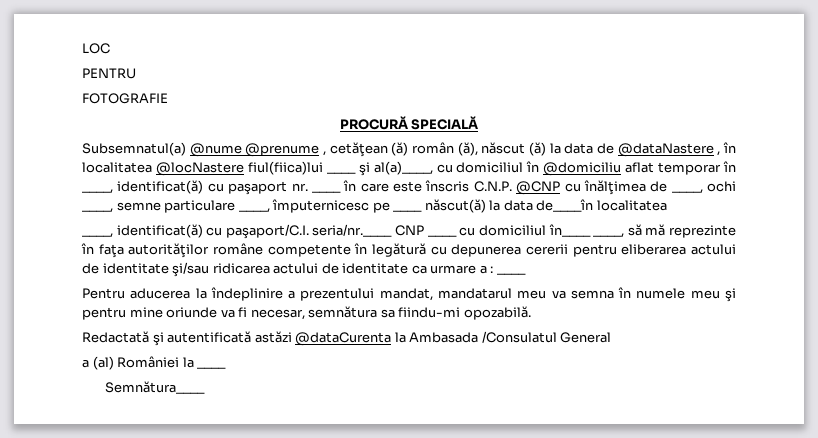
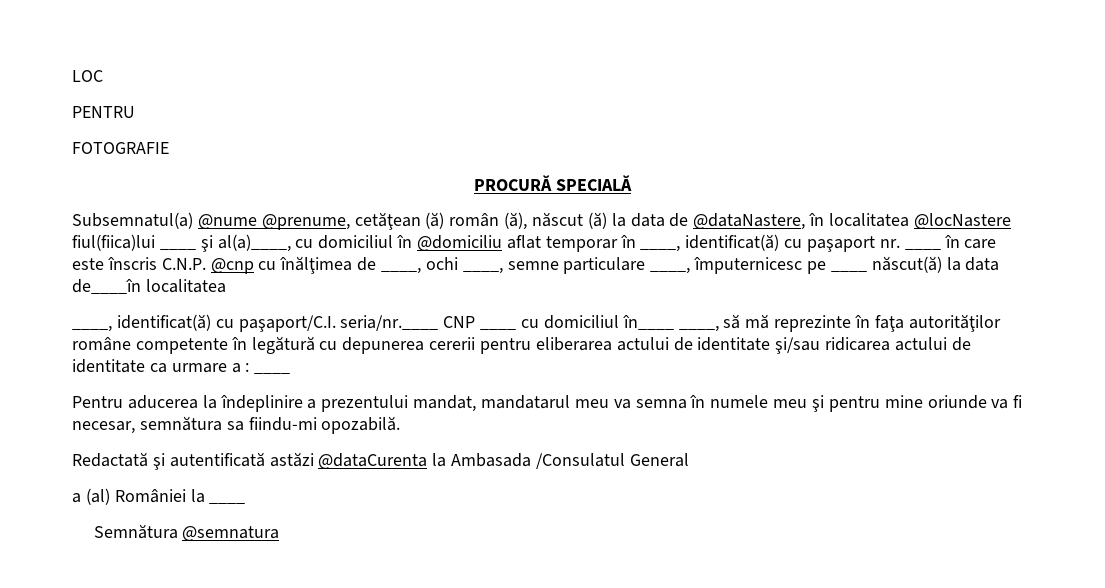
- Subsemnatul(a) @nume @prenume , cetăţean (ă) român (ă), născut (ă) la data de @dataNastere , în localitatea @locNastere fiul(fiica)lui ____ şi al(a)____, cu domiciliul în @domiciliu aflat temporar în ____, identificat(ă) cu paşaport nr. ____ în care este înscris C.N.P. @CNP cu înălţimea de ____, ochi ____, semne particulare ____, împuternicesc pe ____ născut(ă) la data de____în localitatea
+ Subsemnatul(a) @nume @prenume, cetăţean (ă) român (ă), născut (ă) la data de @dataNastere, în localitatea @locNastere fiul(fiica)lui ____ şi al(a)____, cu domiciliul în @domiciliu aflat temporar în ____, identificat(ă) cu paşaport nr. ____ în care este înscris C.N.P. @cnp cu înălţimea de ____, ochi ____, semne particulare ____, împuternicesc pe ____ născut(ă) la data de____în localitatea
- Semnătura____
+ Semnătura @semnatura

